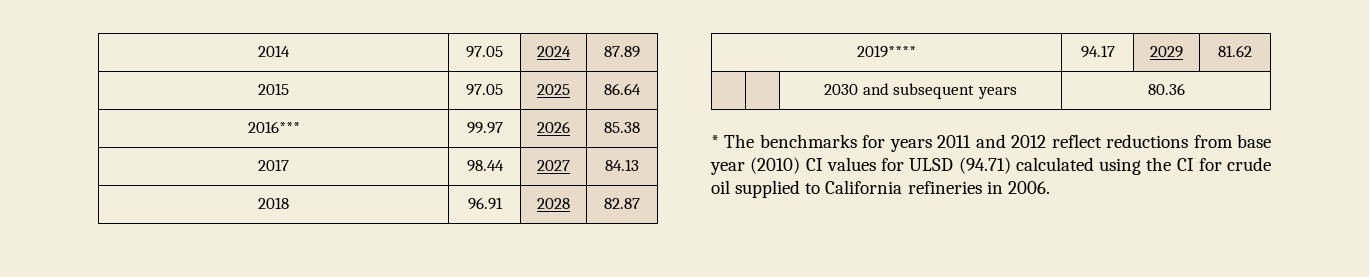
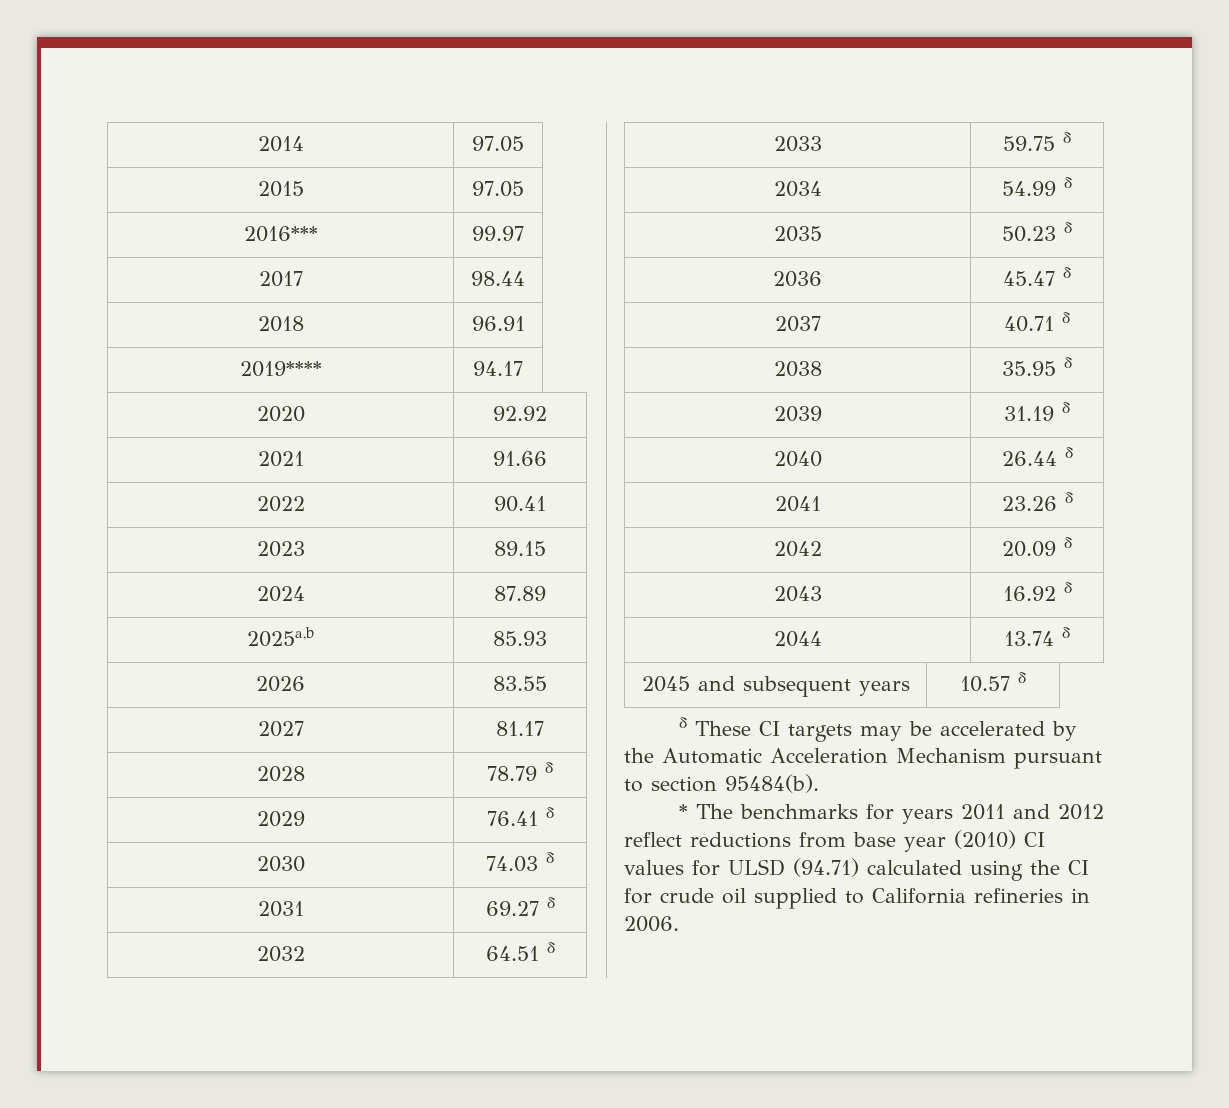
- 2014 | 97.05 | 2024 | 87.89
- 2015 | 97.05 | 2025 | 86.64
- 2016*** | 99.97 | 2026 | 85.38
- 2017 | 98.44 | 2027 | 84.13
- 2018 | 96.91 | 2028 | 82.87
- 2019**** | 94.17 | 2029 | 81.62
- | | 2030 and subsequent years | 80.36
+ 2014 | 97.05
+ 2015 | 97.05
+ 2016*** | 99.97
+ 2017 | 98.44
+ 2018 | 96.91
+ 2019**** | 94.17
+ 2020 | 92.92
+ 2021 | 91.66
+ 2022 | 90.41
+ 2023 | 89.15
+ 2024 | 87.89
+ 2025a,b | 85.93
+ 2026 | 83.55
+ 2027 | 81.17
+ 2028 | 78.79 δ
+ 2029 | 76.41 δ
+ 2030 | 74.03 δ
+ 2031 | 69.27 δ
+ 2032 | 64.51 δ
+ 2033 | 59.75 δ
+ 2034 | 54.99 δ
+ 2035 | 50.23 δ
+ 2036 | 45.47 δ
+ 2037 | 40.71 δ
+ 2038 | 35.95 δ
+ 2039 | 31.19 δ
+ 2040 | 26.44 δ
+ 2041 | 23.26 δ
+ 2042 | 20.09 δ
+ 2043 | 16.92 δ
+ 2044 | 13.74 δ
+ 2045 and subsequent years | 10.57 δ
+ δ These CI targets may be accelerated by the Automatic Acceleration Mechanism pursuant to section 95484(b).

